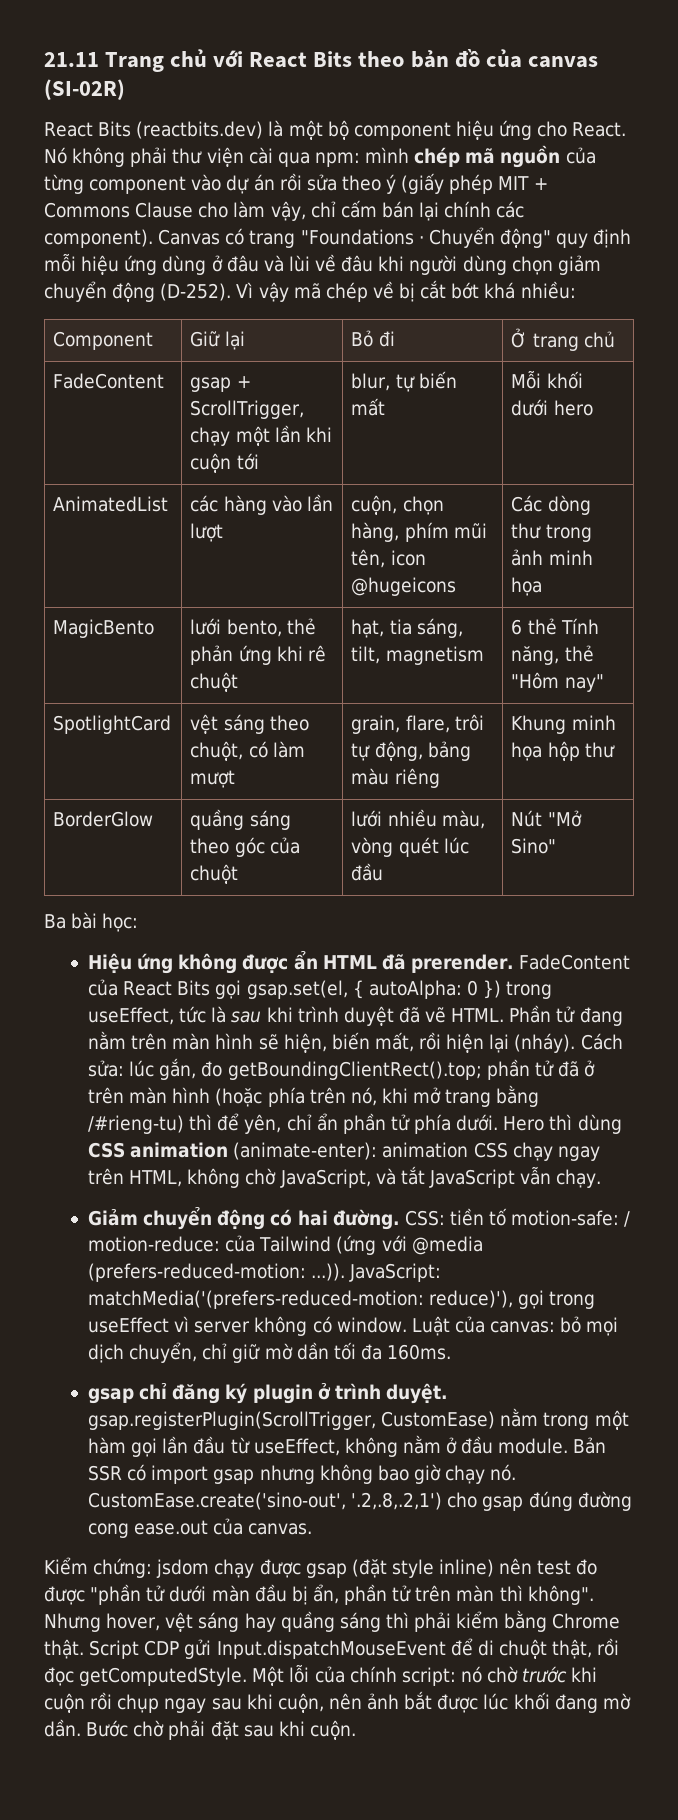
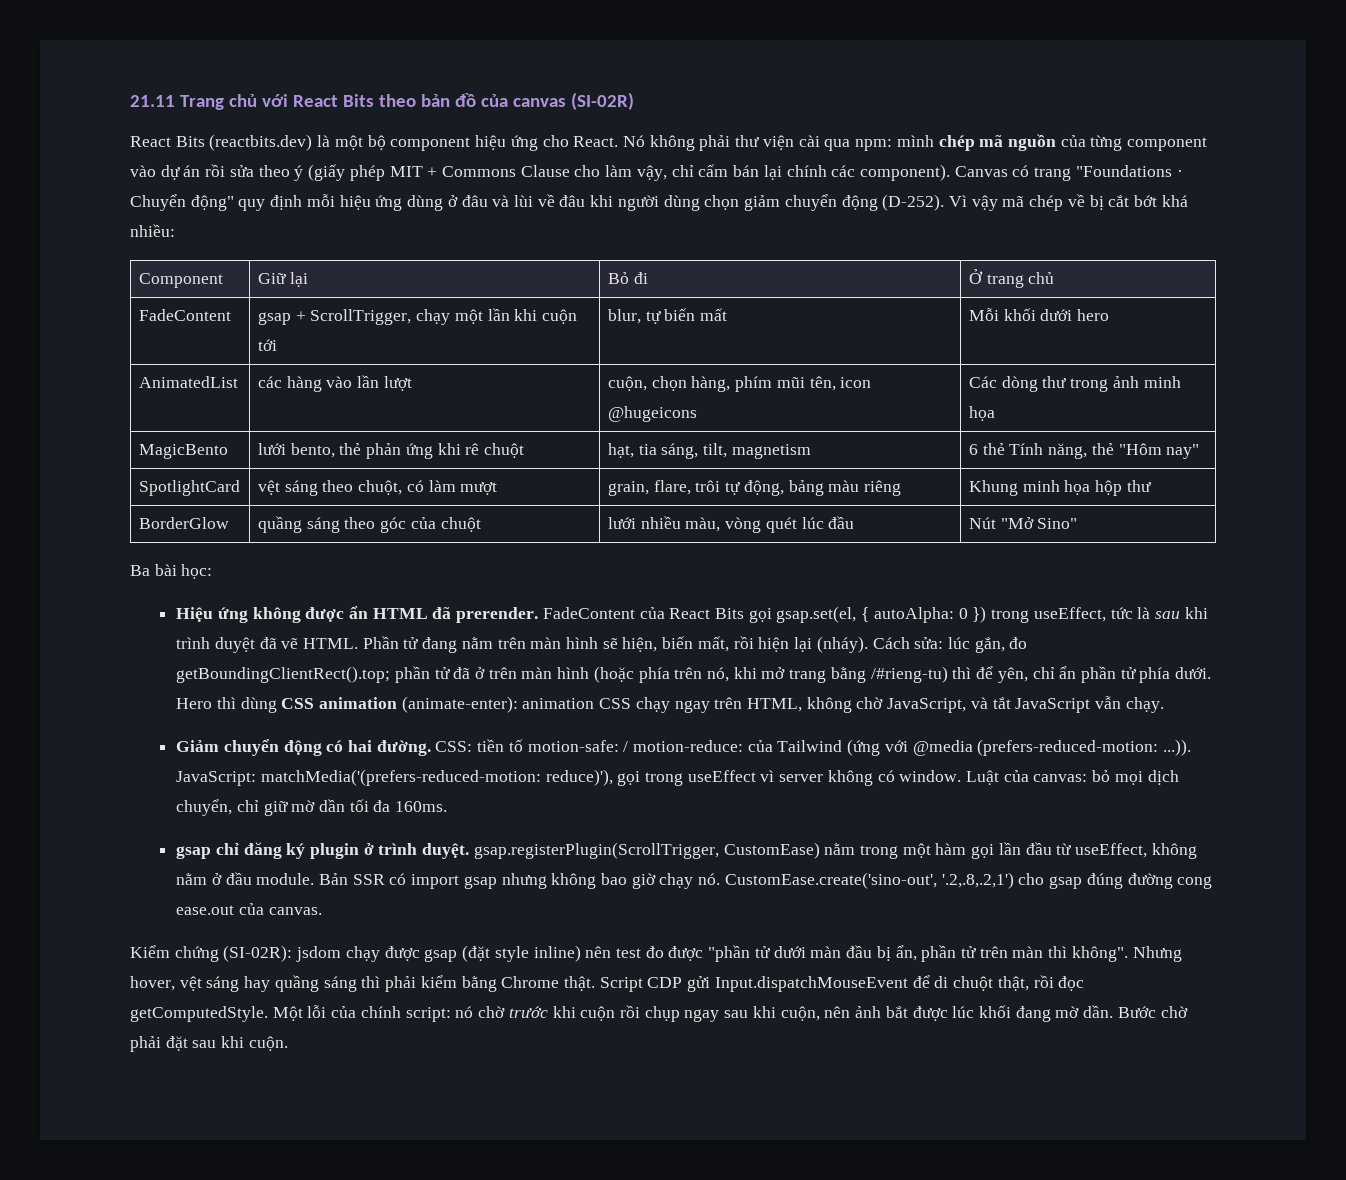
- Kiểm chứng: jsdom chạy được gsap (đặt style inline) nên test đo được "phần tử dưới màn đầu bị ẩn, phần tử trên màn thì không".
+ Kiểm chứng (SI-02R): jsdom chạy được gsap (đặt style inline) nên test đo được "phần tử dưới màn đầu bị ẩn, phần tử trên màn thì không".

